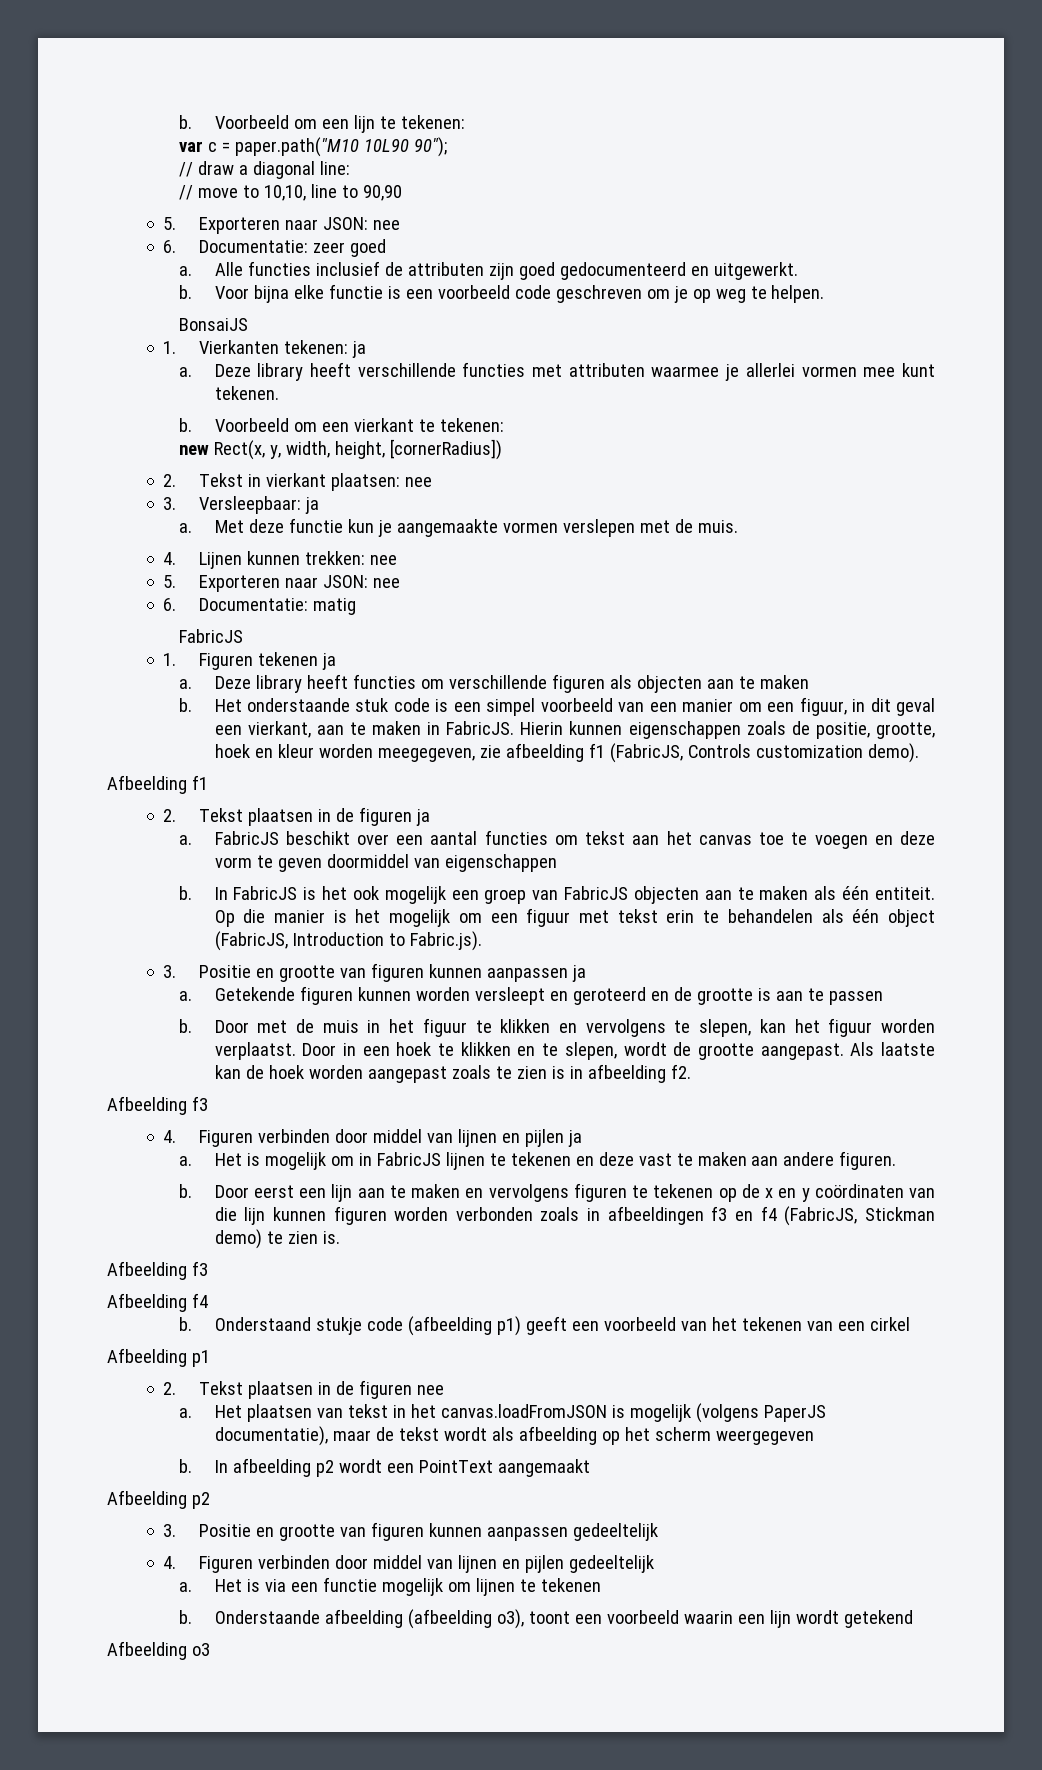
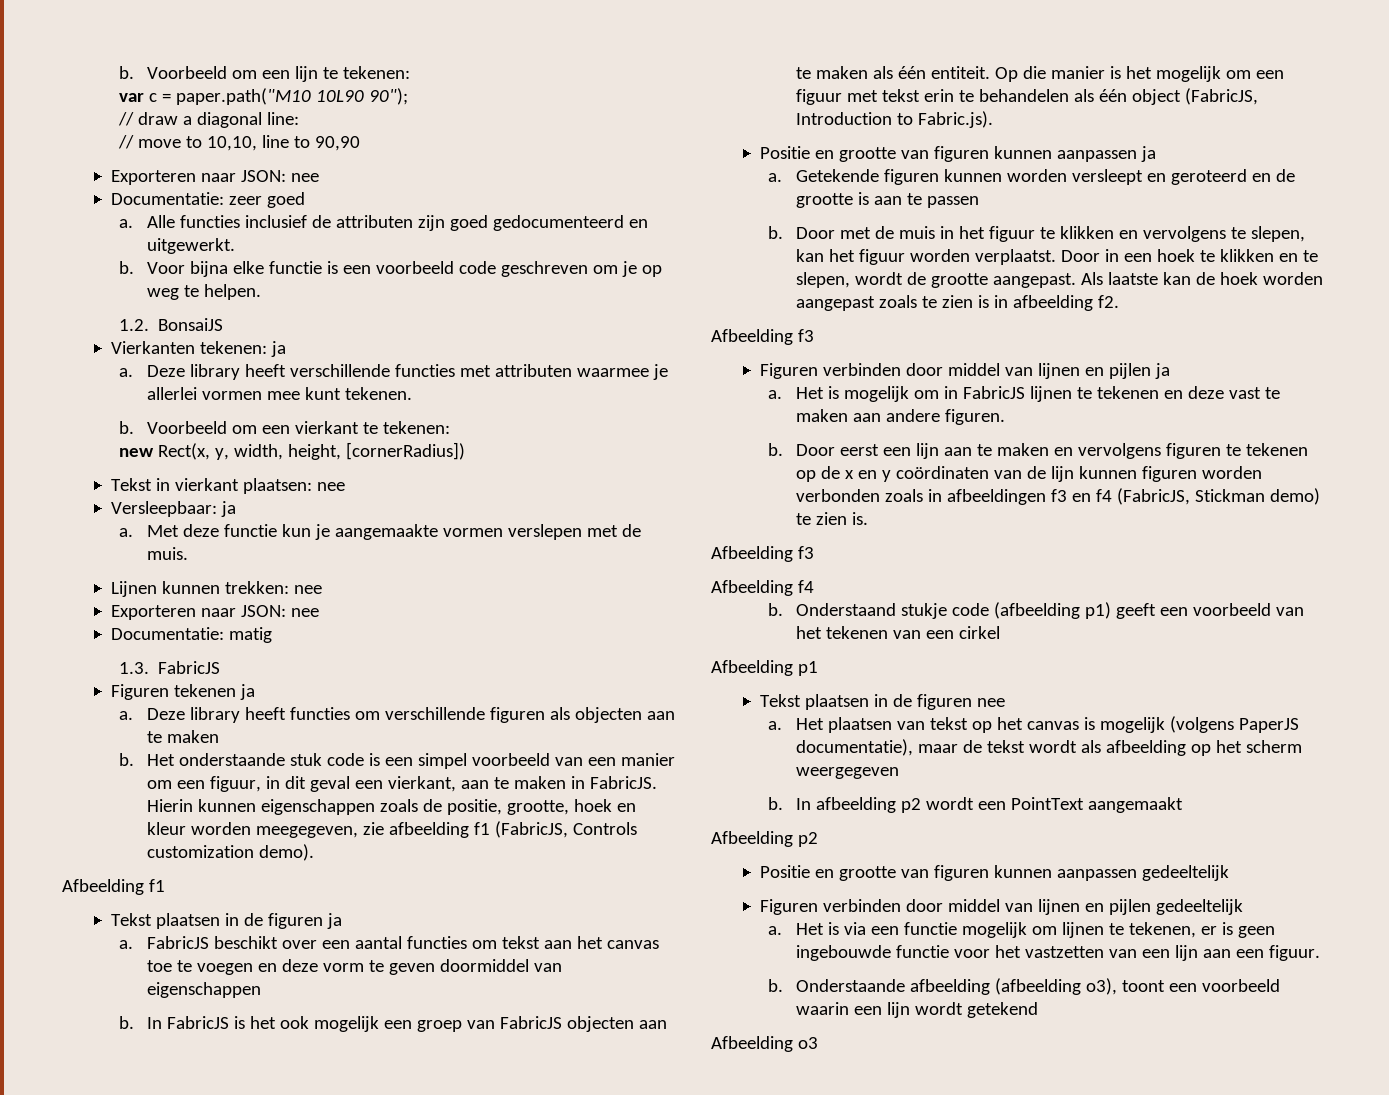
  // move to 10,10, line to 90,90
- 5. Exporteren naar JSON: nee
- 6. Documentatie: zeer goed
+ Exporteren naar JSON: nee
+ Documentatie: zeer goed
- BonsaiJS
+ 1.2. BonsaiJS
- 1. Vierkanten tekenen: ja
+ Vierkanten tekenen: ja
- 2. Tekst in vierkant plaatsen: nee
+ Tekst in vierkant plaatsen: nee
- 3. Versleepbaar: ja
+ Versleepbaar: ja
- 4. Lijnen kunnen trekken: nee
- 5. Exporteren naar JSON: nee
- 6. Documentatie: matig
- FabricJS
+ Lijnen kunnen trekken: nee
+ Exporteren naar JSON: nee
+ Documentatie: matig
+ 1.3. FabricJS
- 1. Figuren tekenen ja
+ Figuren tekenen ja
- 2. Tekst plaatsen in de figuren ja
+ Tekst plaatsen in de figuren ja
- 3. Positie en grootte van figuren kunnen aanpassen ja
+ Positie en grootte van figuren kunnen aanpassen ja
- 4. Figuren verbinden door middel van lijnen en pijlen ja
+ Figuren verbinden door middel van lijnen en pijlen ja
- Door eerst een lijn aan te maken en vervolgens figuren te tekenen op de x en y coördinaten van die lijn kunnen figuren worden verbonden zoals in afbeeldingen f3 en f4 (FabricJS, Stickman demo) te zien is.
+ Door eerst een lijn aan te maken en vervolgens figuren te tekenen op de x en y coördinaten van de lijn kunnen figuren worden verbonden zoals in afbeeldingen f3 en f4 (FabricJS, Stickman demo) te zien is.
- 2. Tekst plaatsen in de figuren nee
+ Tekst plaatsen in de figuren nee
- Het plaatsen van tekst in het canvas.loadFromJSON is mogelijk (volgens PaperJS documentatie), maar de tekst wordt als afbeelding op het scherm weergegeven
+ Het plaatsen van tekst op het canvas is mogelijk (volgens PaperJS documentatie), maar de tekst wordt als afbeelding op het scherm weergegeven
- 3. Positie en grootte van figuren kunnen aanpassen gedeeltelijk
+ Positie en grootte van figuren kunnen aanpassen gedeeltelijk
- 4. Figuren verbinden door middel van lijnen en pijlen gedeeltelijk
+ Figuren verbinden door middel van lijnen en pijlen gedeeltelijk
- Het is via een functie mogelijk om lijnen te tekenen
+ Het is via een functie mogelijk om lijnen te tekenen, er is geen ingebouwde functie voor het vastzetten van een lijn aan een figuur.

